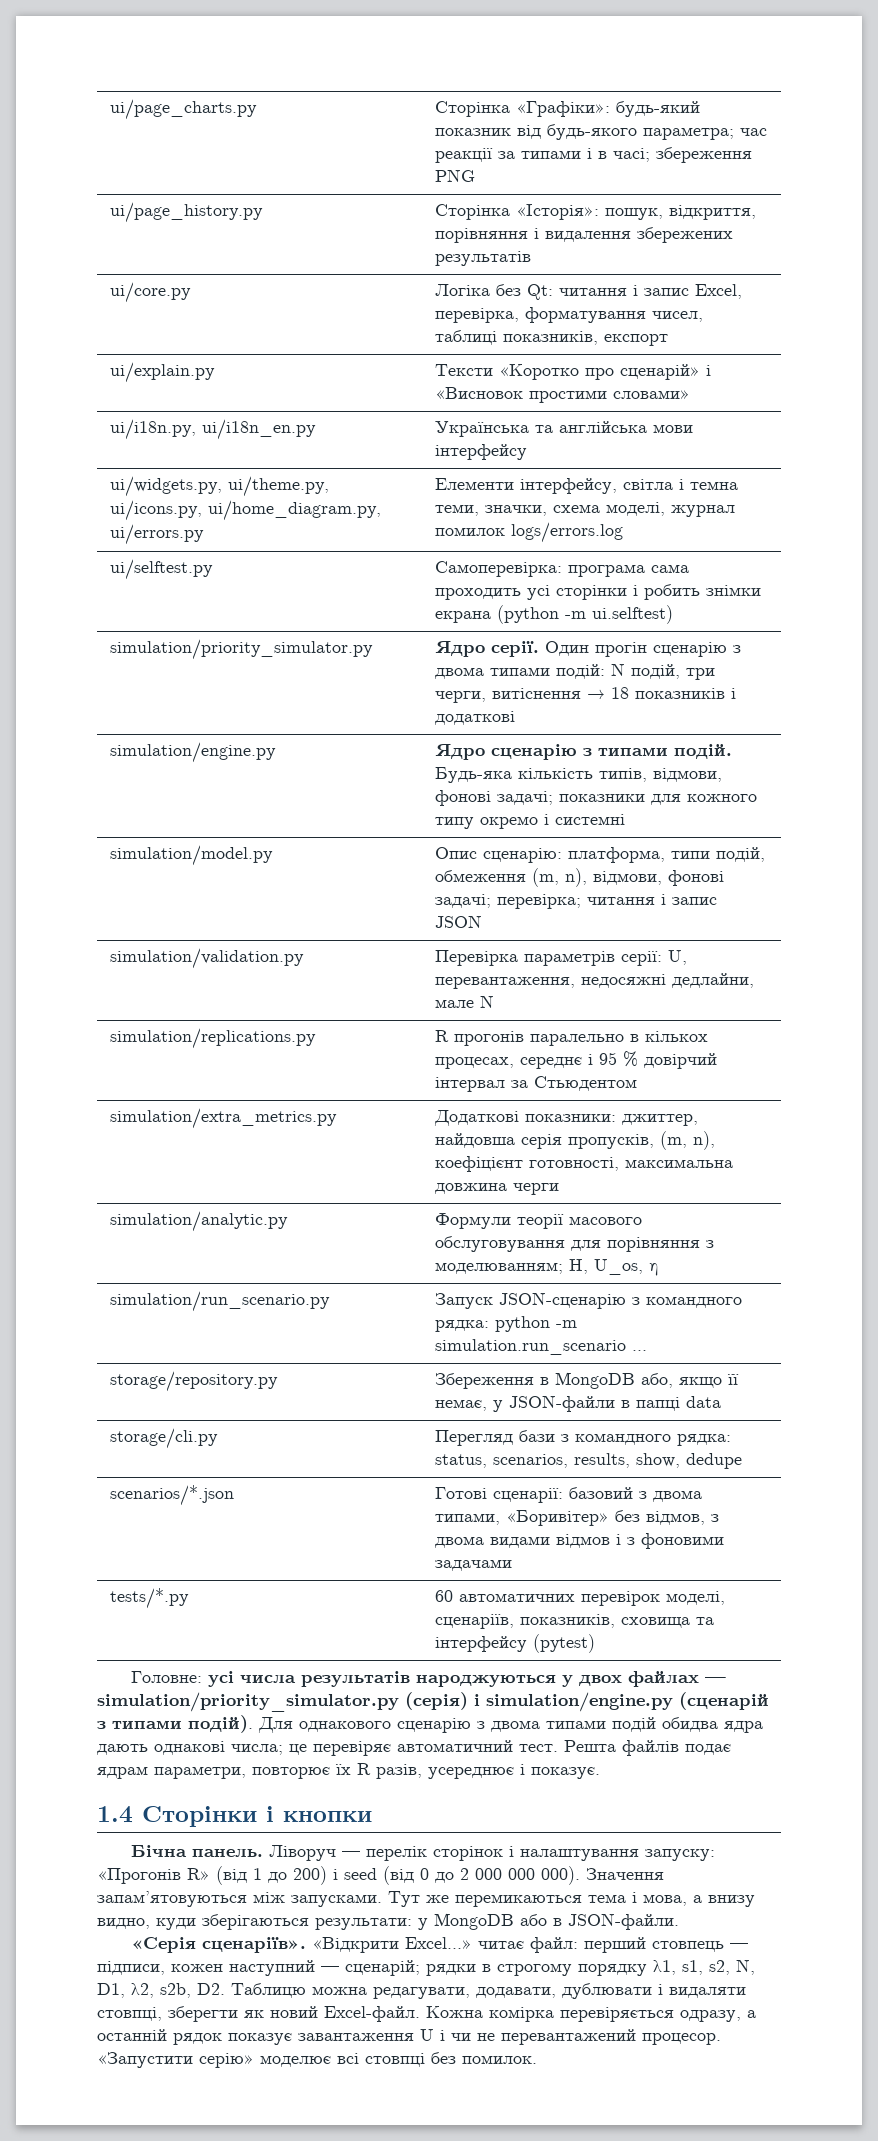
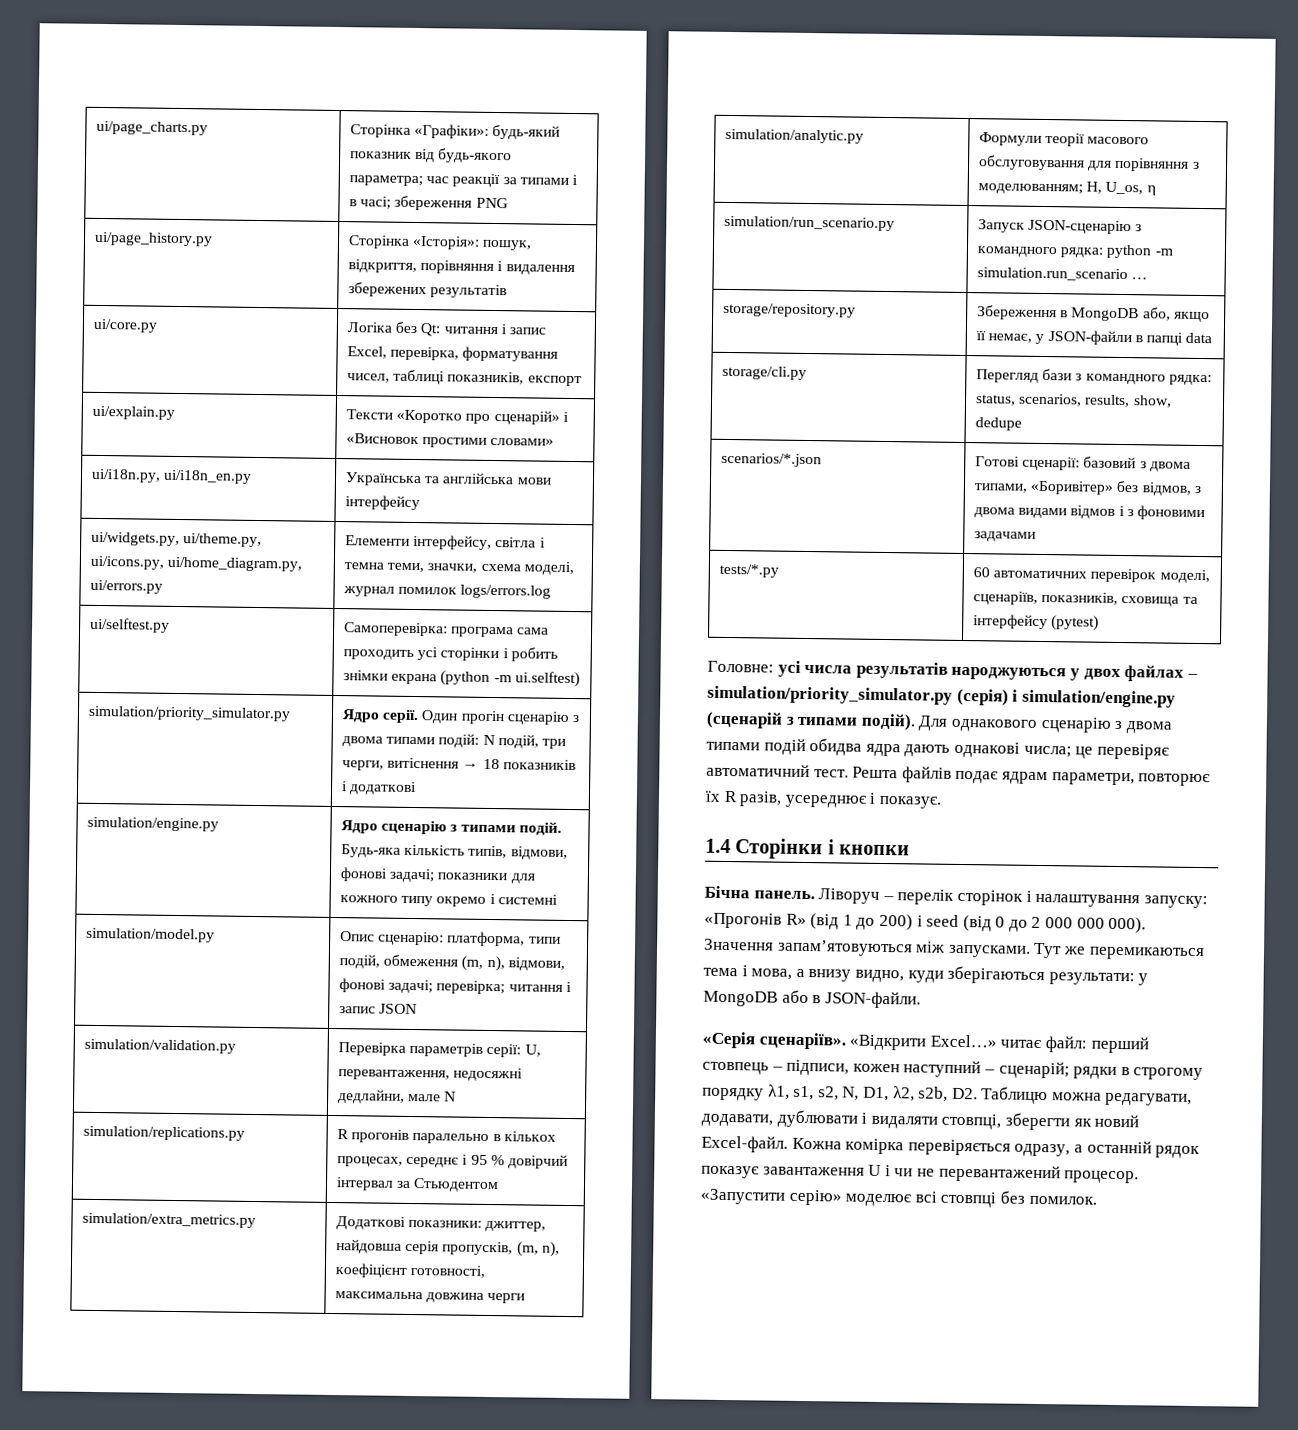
- Головне: усі числа результатів народжуються у двох файлах — simulation/priority_simulator.py (серія) і simulation/engine.py (сценарій з типами подій).
+ Головне: усі числа результатів народжуються у двох файлах – simulation/priority_simulator.py (серія) і simulation/engine.py (сценарій з типами подій).
- Ліворуч — перелік сторінок і налаштування запуску: «Прогонів R» (від 1 до 200) і seed (від 0 до 2 000 000 000).
+ Ліворуч – перелік сторінок і налаштування запуску: «Прогонів R» (від 1 до 200) і seed (від 0 до 2 000 000 000).
- «Відкрити Excel…» читає файл: перший стовпець — підписи, кожен наступний — сценарій; рядки в строгому порядку λ1, s1, s2, N, D1, λ2, s2b, D2. Таблицю можна редагувати, додавати, дублювати і видаляти стовпці, зберегти як новий Excel-файл.
+ «Відкрити Excel…» читає файл: перший стовпець – підписи, кожен наступний – сценарій; рядки в строгому порядку λ1, s1, s2, N, D1, λ2, s2b, D2. Таблицю можна редагувати, додавати, дублювати і видаляти стовпці, зберегти як новий Excel-файл.

